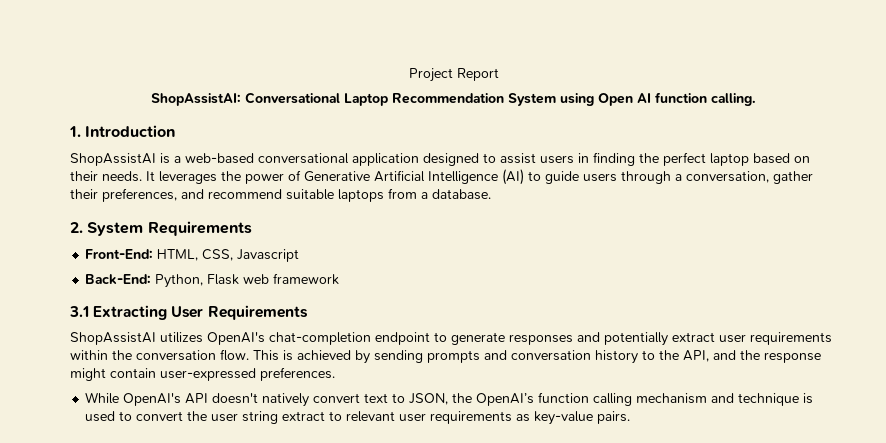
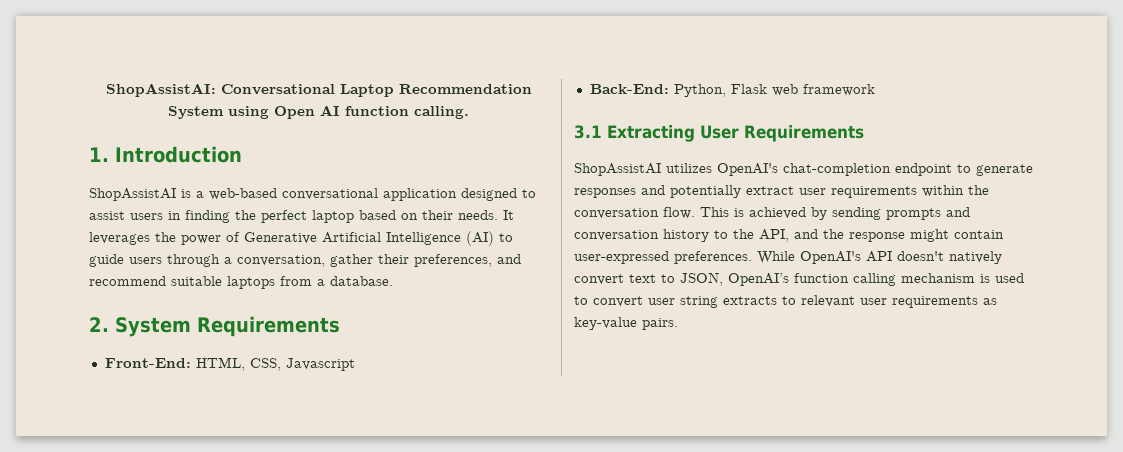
- Project Report
- This is achieved by sending prompts and conversation history to the API, and the response might contain user-expressed preferences.
- While OpenAI's API doesn't natively convert text to JSON, the OpenAI’s function calling mechanism and technique is used to convert the user string extract to relevant user requirements as key-value pairs.
+ This is achieved by sending prompts and conversation history to the API, and the response might contain user-expressed preferences. While OpenAI's API doesn't natively convert text to JSON, OpenAI’s function calling mechanism is used to convert user string extracts to relevant user requirements as key-value pairs.

